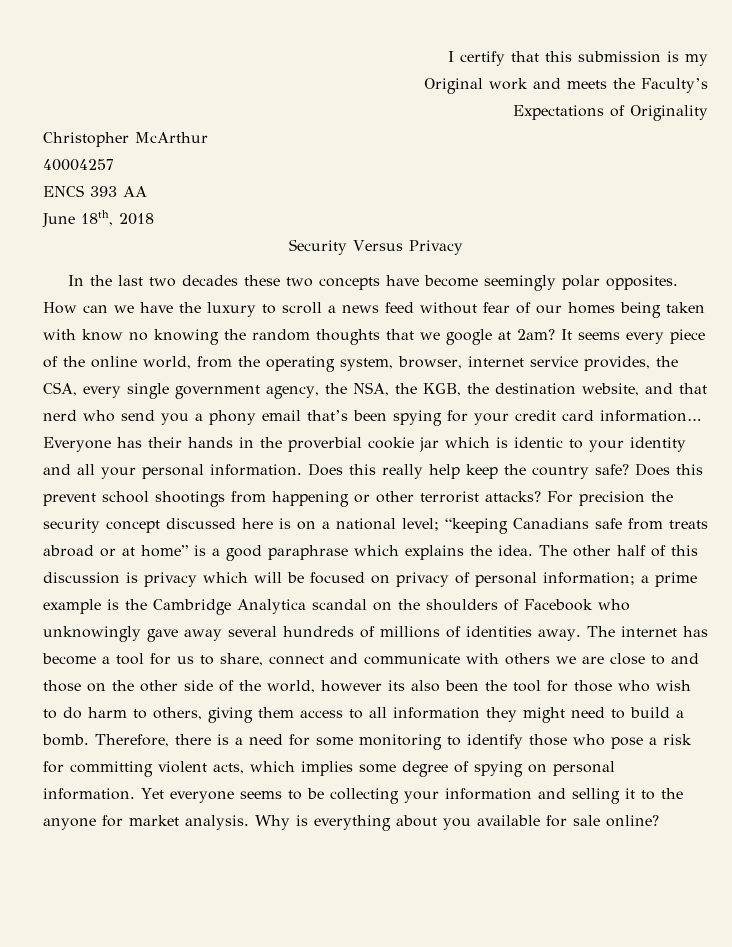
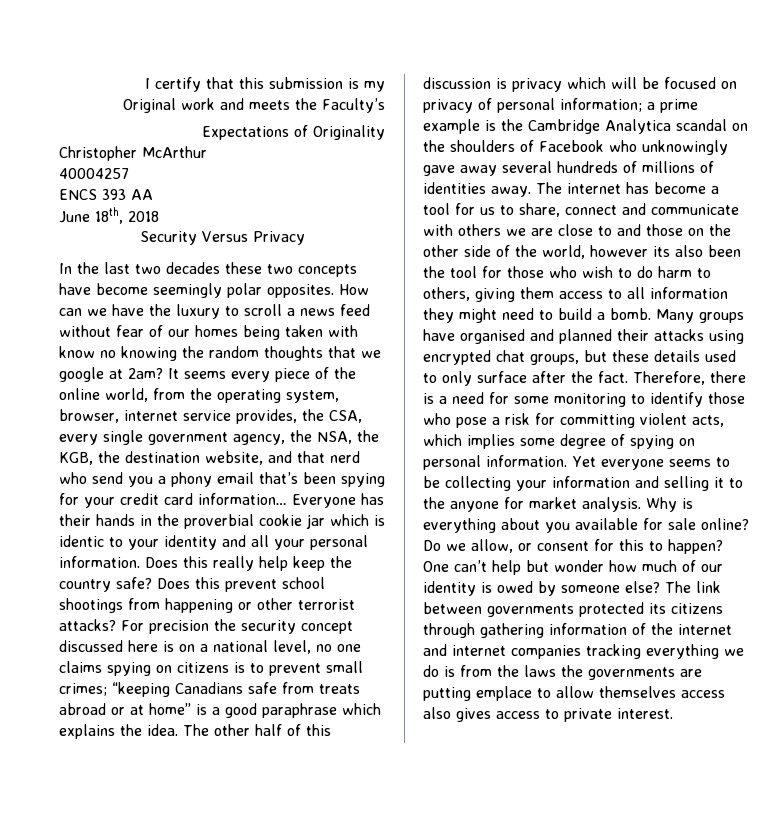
- For precision the security concept discussed here is on a national level; “keeping Canadians safe from treats abroad or at home” is a good paraphrase which explains the idea.
+ For precision the security concept discussed here is on a national level, no one claims spying on citizens is to prevent small crimes; “keeping Canadians safe from treats abroad or at home” is a good paraphrase which explains the idea.
+ Many groups have organised and planned their attacks using encrypted chat groups, but these details used to only surface after the fact.
+ Do we allow, or consent for this to happen? One can’t help but wonder how much of our identity is owed by someone else? The link between governments protected its citizens through gathering information of the internet and internet companies tracking everything we do is from the laws the governments are putting emplace to allow themselves access also gives access to private interest.

